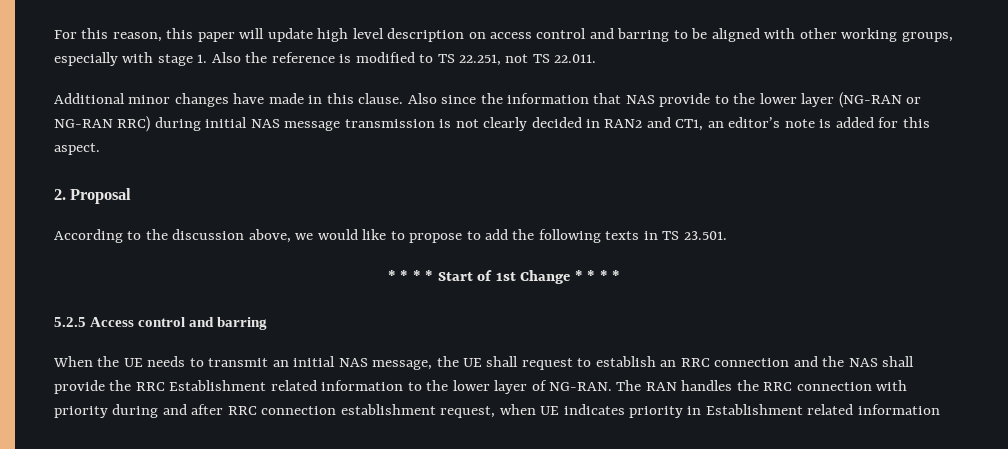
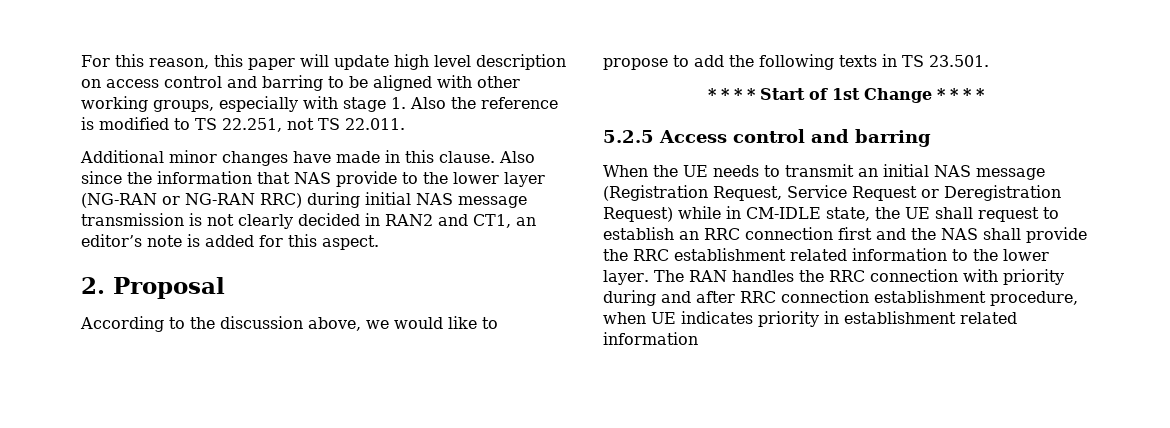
- When the UE needs to transmit an initial NAS message, the UE shall request to establish an RRC connection and the NAS shall provide the RRC Establishment related information to the lower layer of NG-RAN.
+ When the UE needs to transmit an initial NAS message (Registration Request, Service Request or Deregistration Request) while in CM-IDLE state, the UE shall request to establish an RRC connection first and the NAS shall provide the RRC establishment related information to the lower layer.
- The RAN handles the RRC connection with priority during and after RRC connection establishment request, when UE indicates priority in Establishment related information
+ The RAN handles the RRC connection with priority during and after RRC connection establishment procedure, when UE indicates priority in establishment related information

